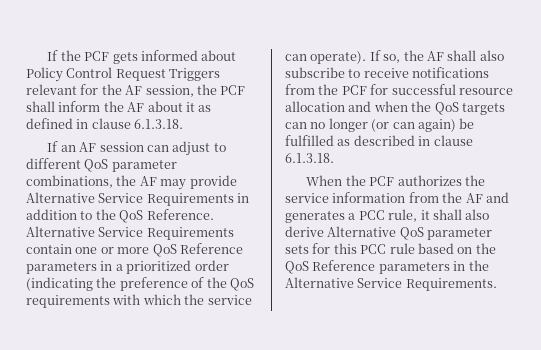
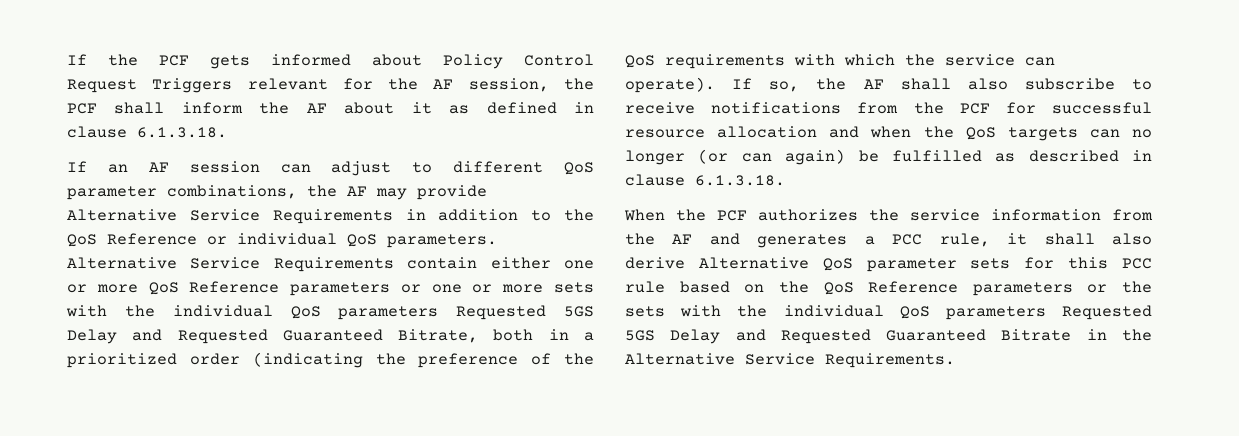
- If an AF session can adjust to different QoS parameter combinations, the AF may provide Alternative Service Requirements in addition to the QoS Reference.
+ If an AF session can adjust to different QoS parameter combinations, the AF may provide Alternative Service Requirements in addition to the QoS Reference or individual QoS parameters.
- Alternative Service Requirements contain one or more QoS Reference parameters in a prioritized order (indicating the preference of the QoS requirements with which the service can operate).
+ Alternative Service Requirements contain either one or more QoS Reference parameters or one or more sets with the individual QoS parameters Requested 5GS Delay and Requested Guaranteed Bitrate, both in a prioritized order (indicating the preference of the QoS requirements with which the service can operate).
- When the PCF authorizes the service information from the AF and generates a PCC rule, it shall also derive Alternative QoS parameter sets for this PCC rule based on the QoS Reference parameters in the Alternative Service Requirements.
+ When the PCF authorizes the service information from the AF and generates a PCC rule, it shall also derive Alternative QoS parameter sets for this PCC rule based on the QoS Reference parameters or the sets with the individual QoS parameters Requested 5GS Delay and Requested Guaranteed Bitrate in the Alternative Service Requirements.

